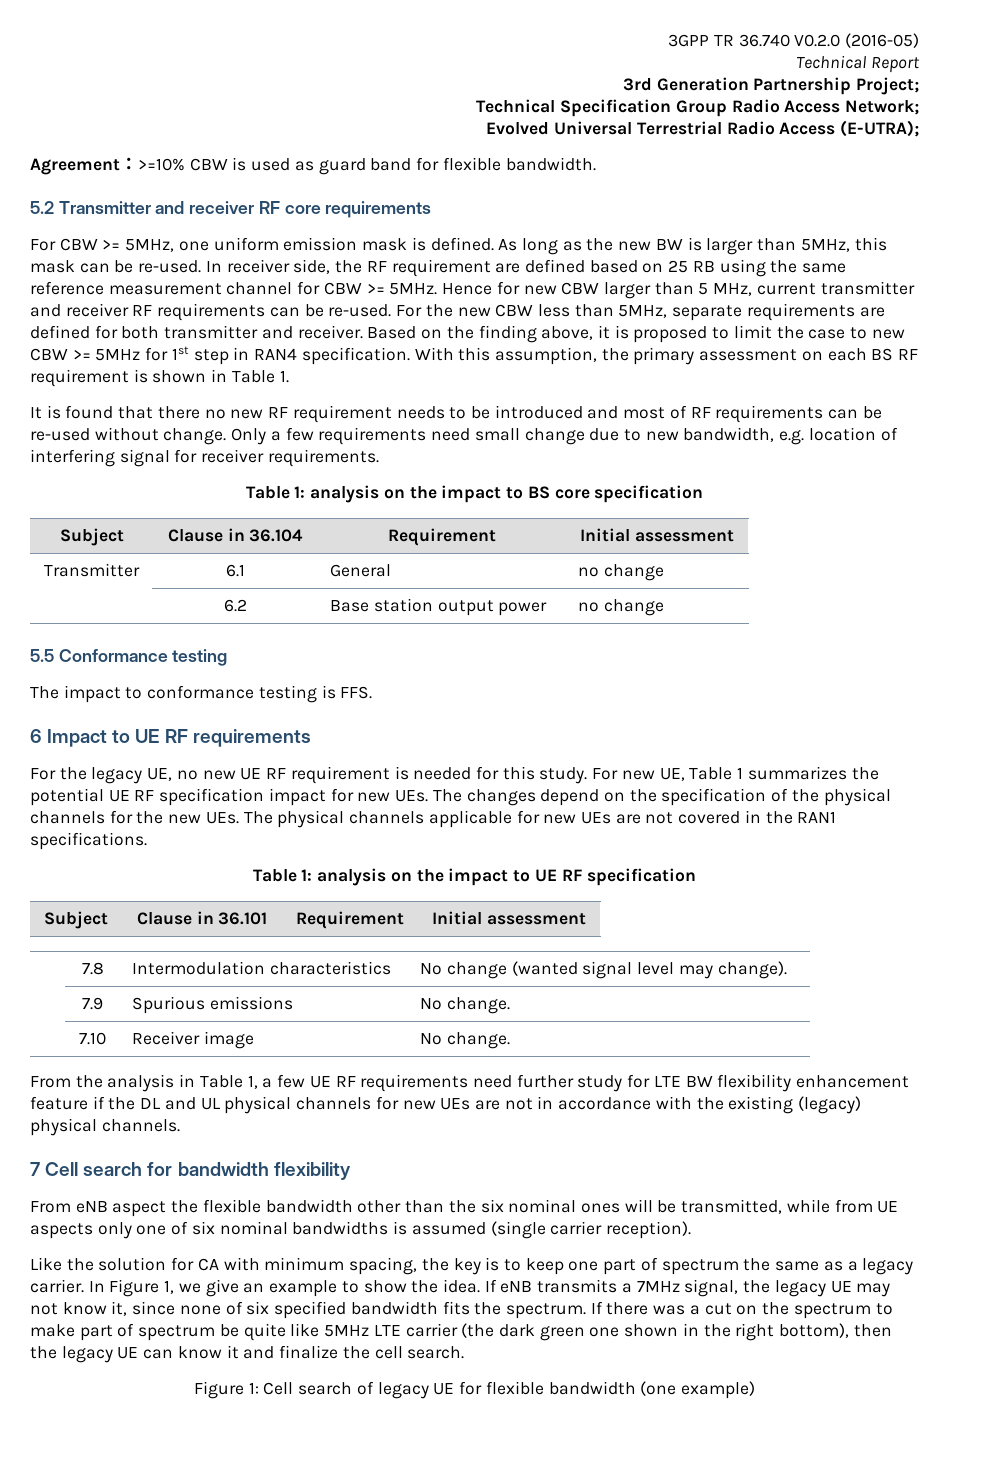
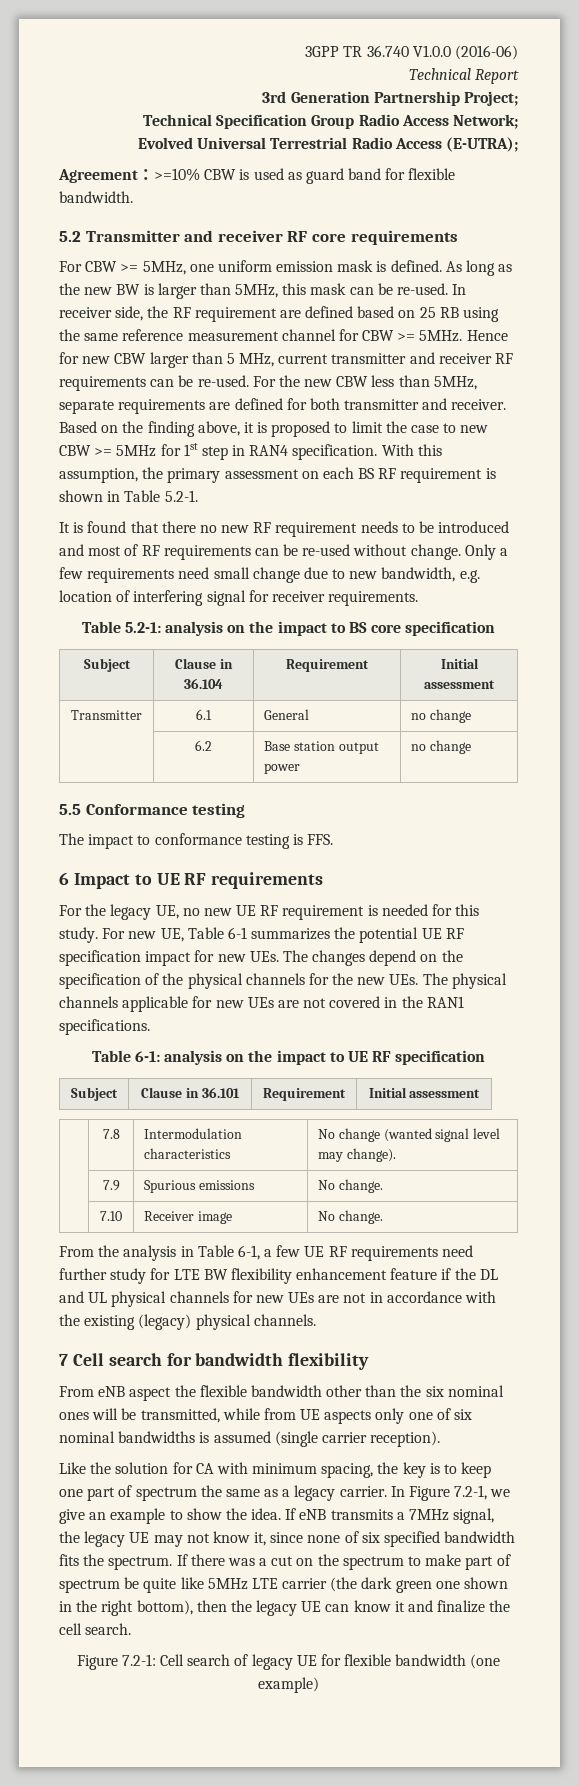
- 3GPP TR 36.740 V0.2.0 (2016-05)
+ 3GPP TR 36.740 V1.0.0 (2016-06)
- With this assumption, the primary assessment on each BS RF requirement is shown in Table 1.
+ With this assumption, the primary assessment on each BS RF requirement is shown in Table 5.2-1.
- Table 1: analysis on the impact to BS core specification
+ Table 5.2-1: analysis on the impact to BS core specification
- For new UE, Table 1 summarizes the potential UE RF specification impact for new UEs. The changes depend on the specification of the physical channels for the new UEs. The physical channels applicable for new UEs are not covered in the RAN1 specifications.
+ For new UE, Table 6-1 summarizes the potential UE RF specification impact for new UEs. The changes depend on the specification of the physical channels for the new UEs. The physical channels applicable for new UEs are not covered in the RAN1 specifications.
- Table 1: analysis on the impact to UE RF specification
+ Table 6-1: analysis on the impact to UE RF specification
- From the analysis in Table 1, a few UE RF requirements need further study for LTE BW flexibility enhancement feature if the DL and UL physical channels for new UEs are not in accordance with the existing (legacy) physical channels.
+ From the analysis in Table 6-1, a few UE RF requirements need further study for LTE BW flexibility enhancement feature if the DL and UL physical channels for new UEs are not in accordance with the existing (legacy) physical channels.
- In Figure 1, we give an example to show the idea.
+ In Figure 7.2-1, we give an example to show the idea.
- Figure 1: Cell search of legacy UE for flexible bandwidth (one example)
+ Figure 7.2-1: Cell search of legacy UE for flexible bandwidth (one example)

